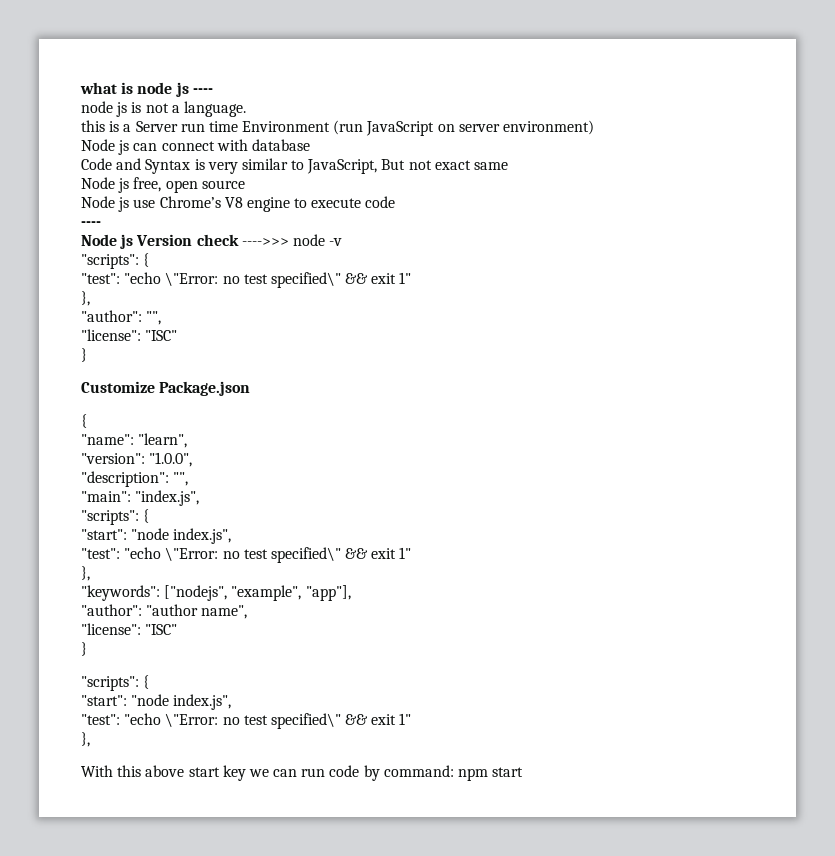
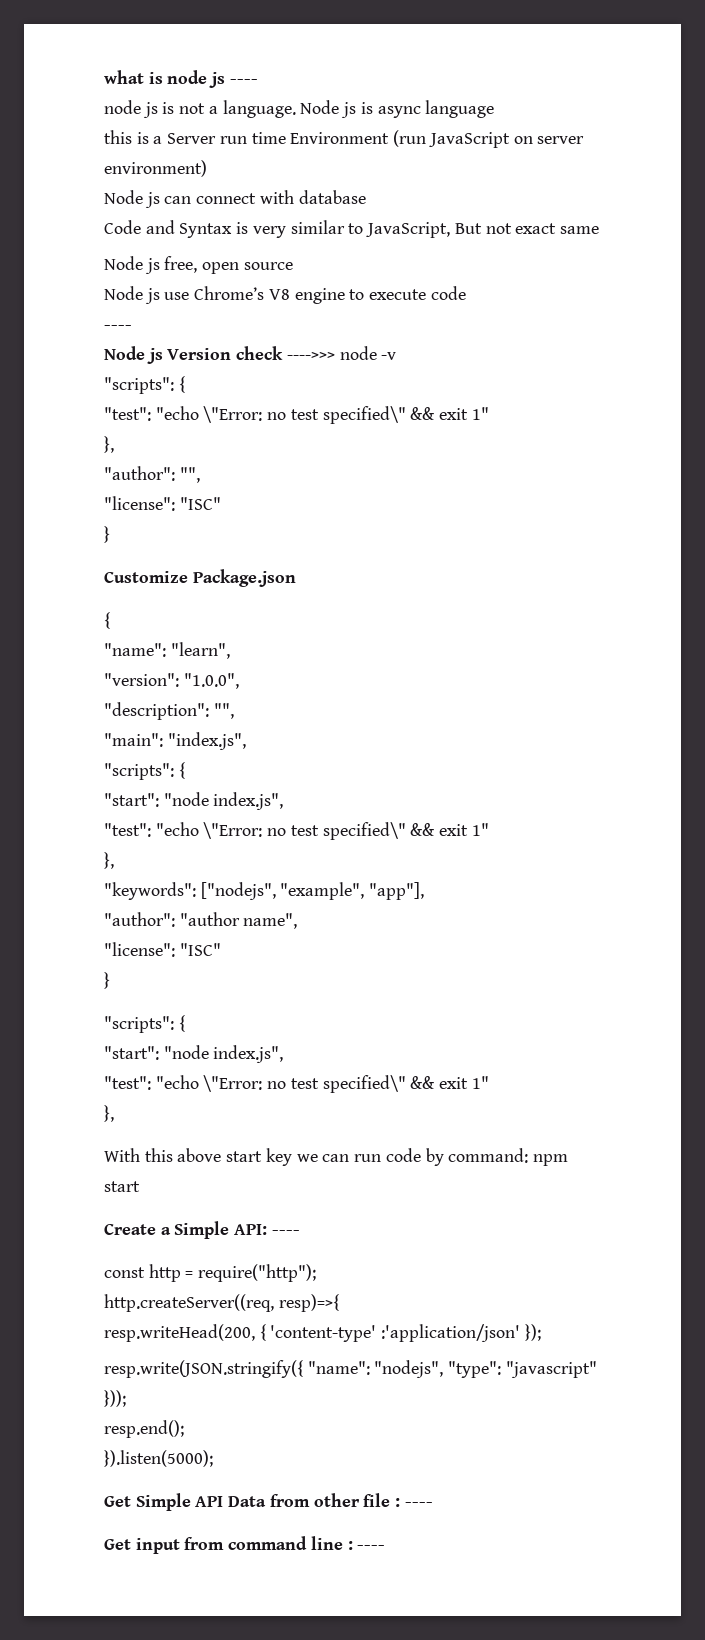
+ Node js is async language
+ Create a Simple API: ----
+ const http = require("http");
+ http.createServer((req, resp)=>{
+ resp.writeHead(200, { 'content-type' :'application/json' });
+ resp.write(JSON.stringify({ "name": "nodejs", "type": "javascript" }));
+ resp.end();
+ }).listen(5000);
+ Get Simple API Data from other file : ----
+ Get input from command line : ----

